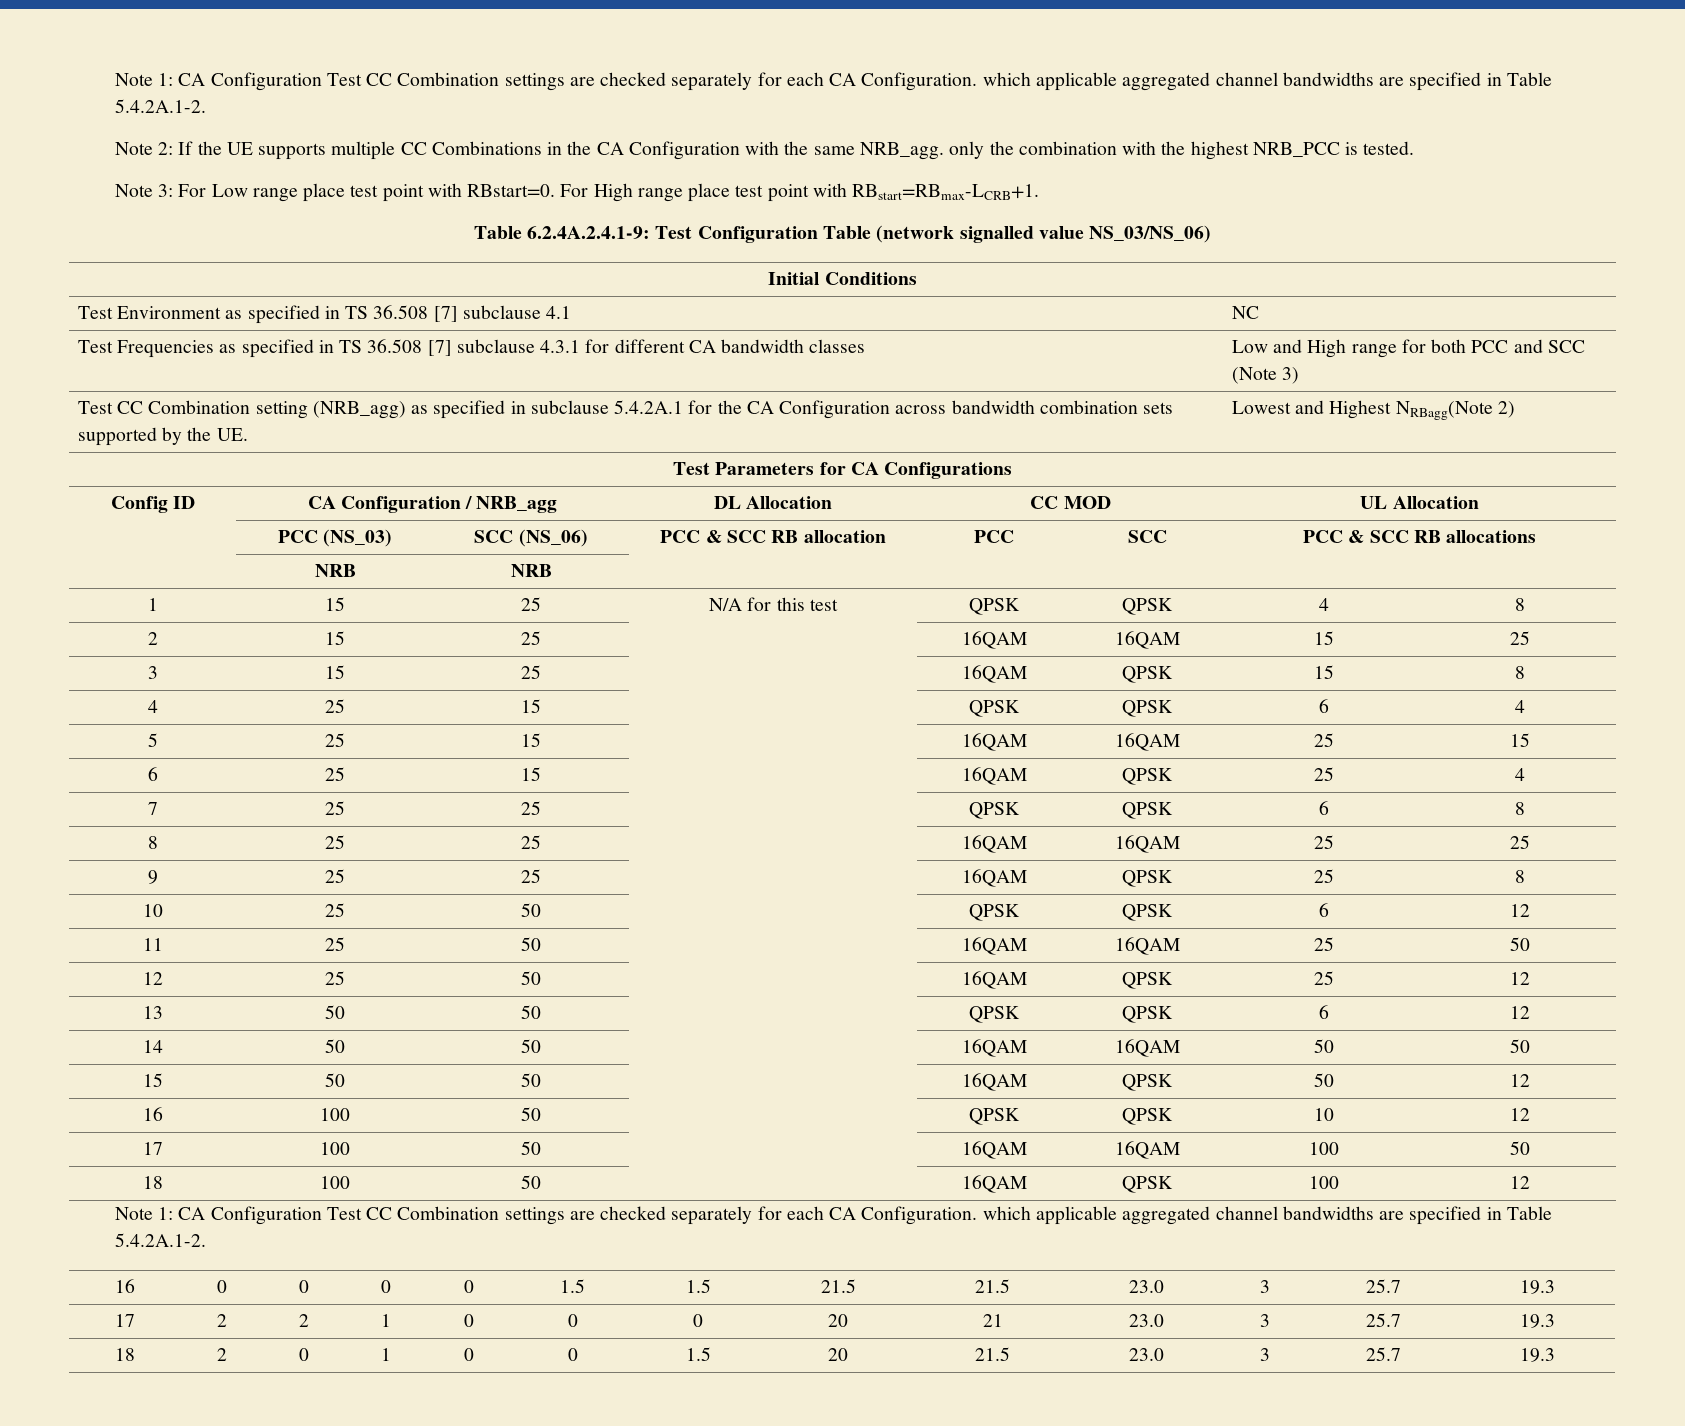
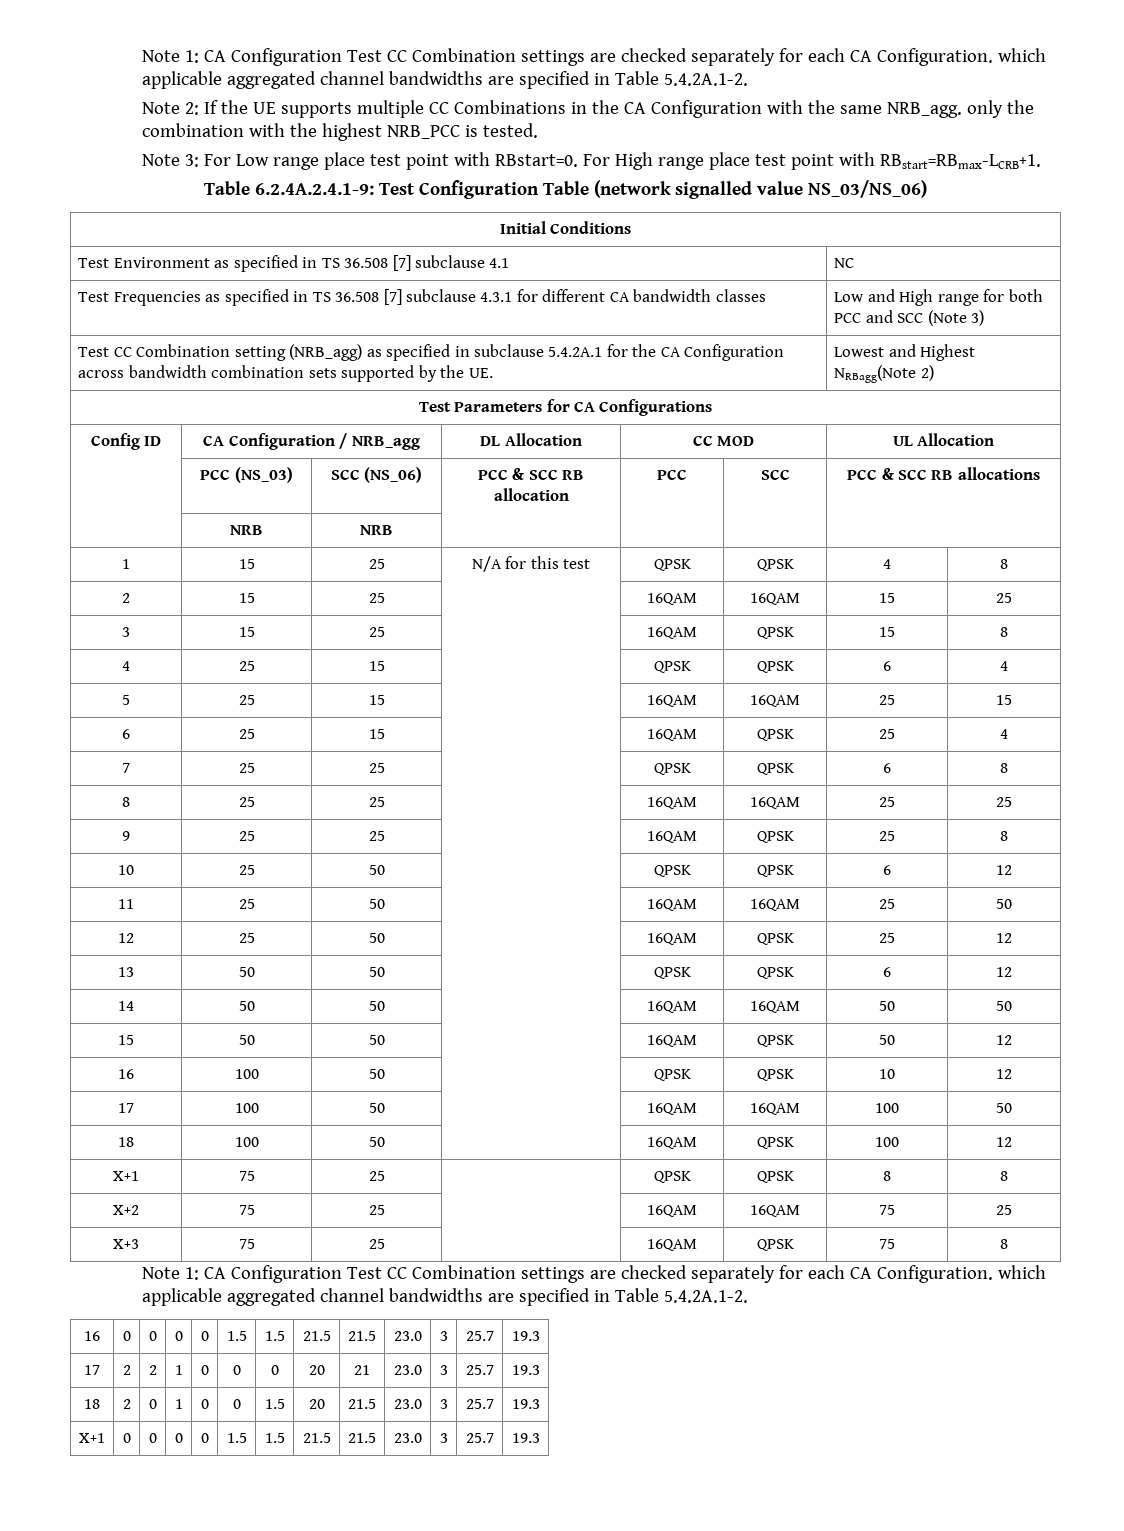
+ X+1 | 75 | 25 | | QPSK | QPSK | 8 | 8
+ X+2 | 75 | 25 | | 16QAM | 16QAM | 75 | 25
+ X+3 | 75 | 25 | | 16QAM | QPSK | 75 | 8
+ X+1 | 0 | 0 | 0 | 0 | 1.5 | 1.5 | 21.5 | 21.5 | 23.0 | 3 | 25.7 | 19.3

